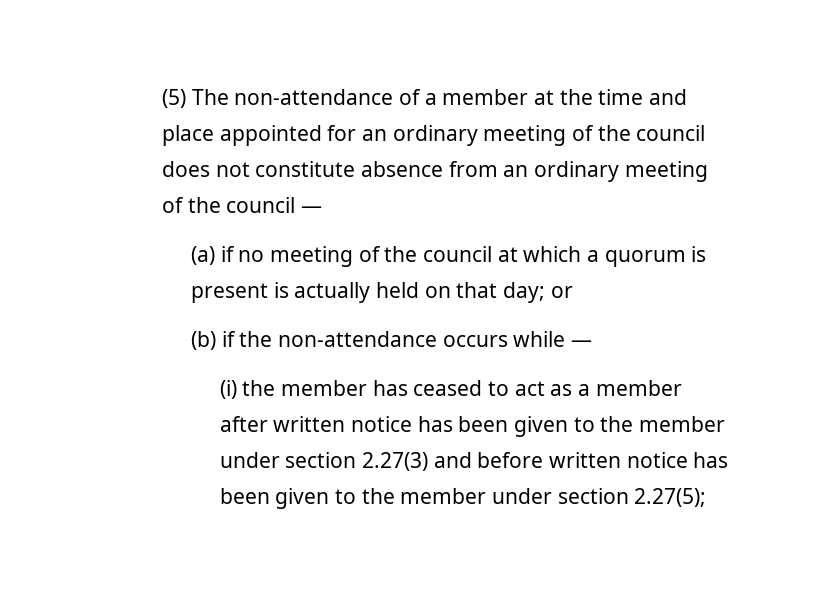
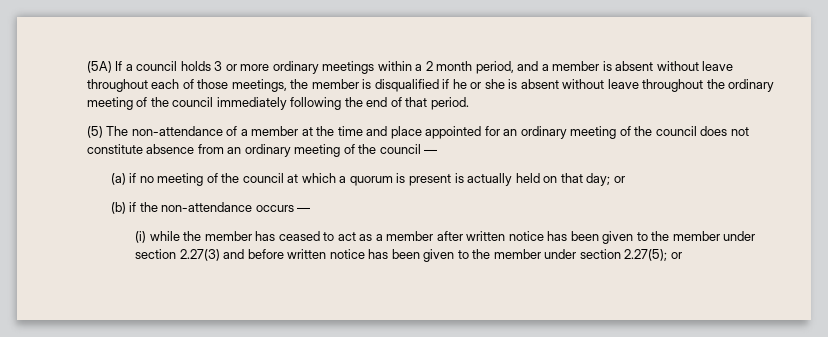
+ (5A) If a council holds 3 or more ordinary meetings within a 2 month period, and a member is absent without leave throughout each of those meetings, the member is disqualified if he or she is absent without leave throughout the ordinary meeting of the council immediately following the end of that period.
- (b) if the non-attendance occurs while —
+ (b) if the non-attendance occurs —
- (i) the member has ceased to act as a member after written notice has been given to the member under section 2.27(3) and before written notice has been given to the member under section 2.27(5);
+ (i) while the member has ceased to act as a member after written notice has been given to the member under section 2.27(3) and before written notice has been given to the member under section 2.27(5); or

